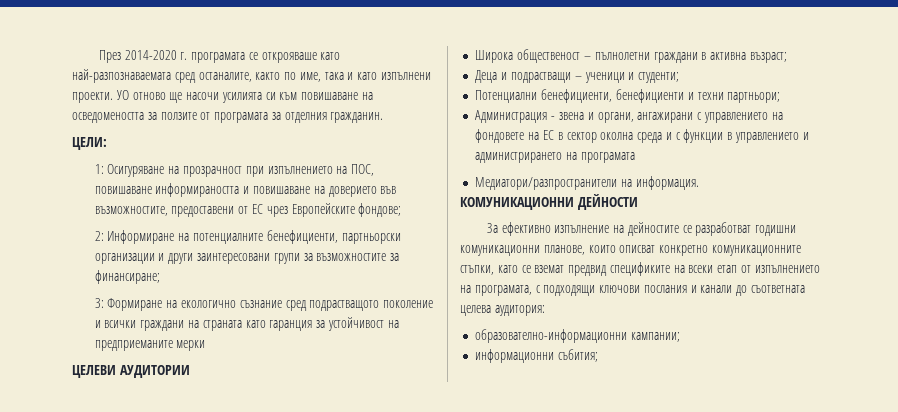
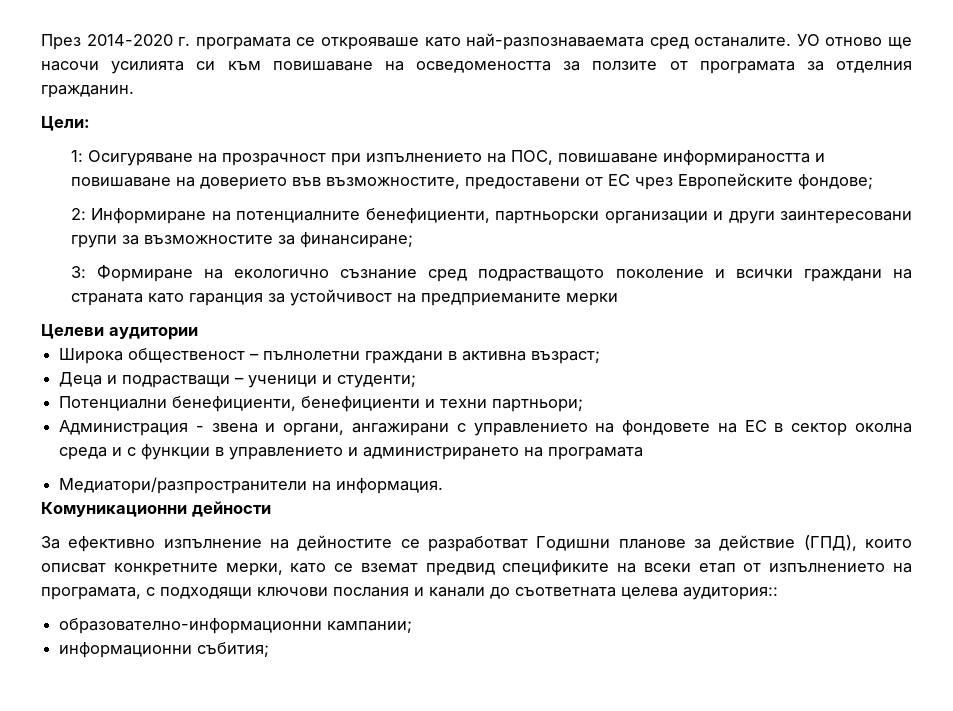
- През 2014-2020 г. програмата се открояваше като най-разпознаваемата сред останалите, както по име, така и като изпълнени проекти.
+ През 2014-2020 г. програмата се открояваше като най-разпознаваемата сред останалите.
- ЦЕЛИ:
+ Цели:
- ЦЕЛЕВИ АУДИТОРИИ
+ Целеви аудитории
- КОМУНИКАЦИОННИ ДЕЙНОСТИ
+ Комуникационни дейности
- За ефективно изпълнение на дейностите се разработват годишни комуникационни планове, които описват конкретно комуникационните стъпки, като се вземат предвид спецификите на всеки етап от изпълнението на програмата, с подходящи ключови послания и канали до съответната целева аудитория:
+ За ефективно изпълнение на дейностите се разработват Годишни планове за действие (ГПД), които описват конкретните мерки, като се вземат предвид спецификите на всеки етап от изпълнението на програмата, с подходящи ключови послания и канали до съответната целева аудитория::

